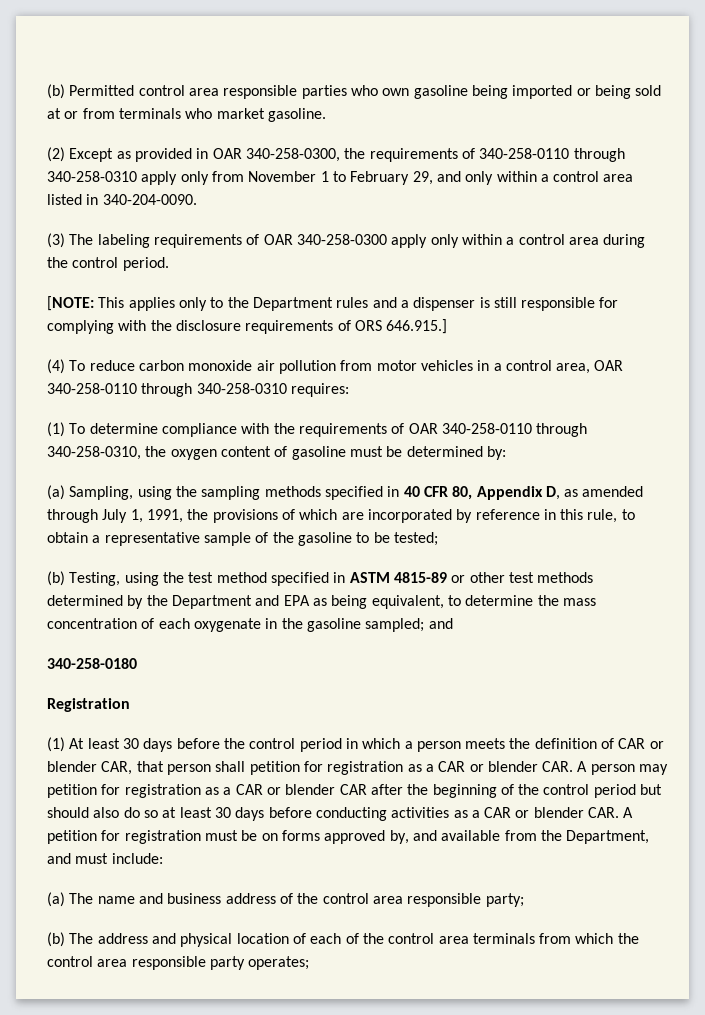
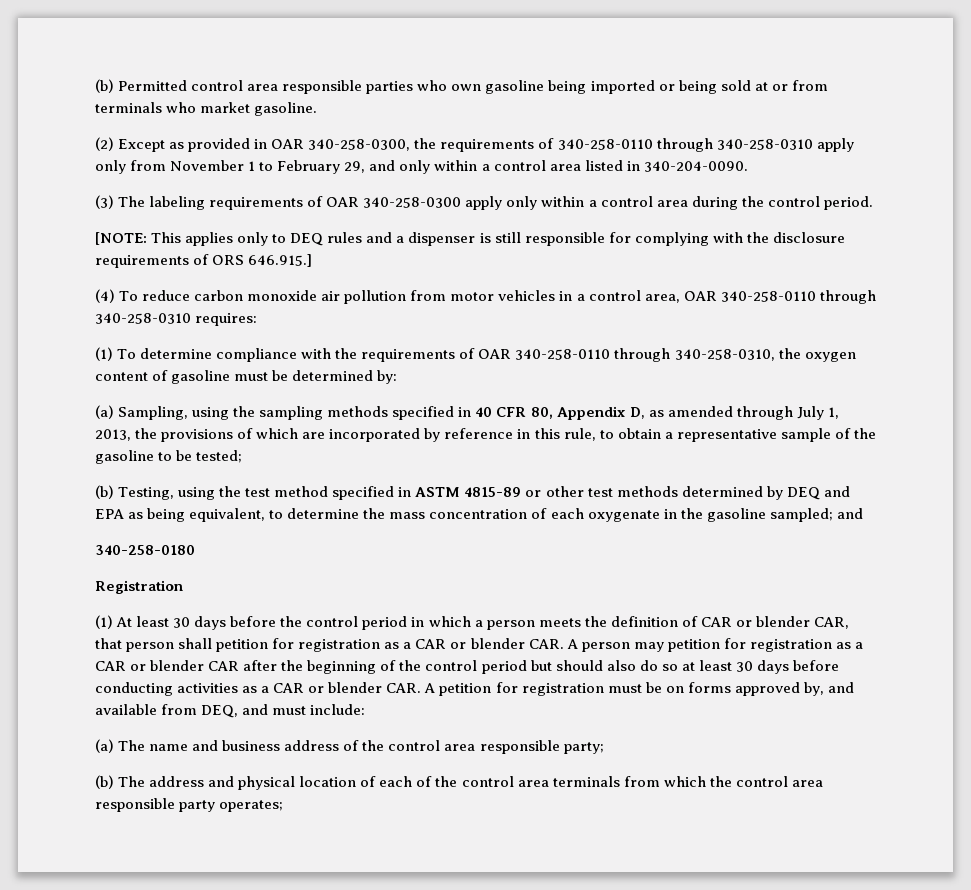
- [NOTE: This applies only to the Department rules and a dispenser is still responsible for complying with the disclosure requirements of ORS 646.915.]
+ [NOTE: This applies only to DEQ rules and a dispenser is still responsible for complying with the disclosure requirements of ORS 646.915.]
- (a) Sampling, using the sampling methods specified in 40 CFR 80, Appendix D, as amended through July 1, 1991, the provisions of which are incorporated by reference in this rule, to obtain a representative sample of the gasoline to be tested;
+ (a) Sampling, using the sampling methods specified in 40 CFR 80, Appendix D, as amended through July 1, 2013, the provisions of which are incorporated by reference in this rule, to obtain a representative sample of the gasoline to be tested;
- (b) Testing, using the test method specified in ASTM 4815-89 or other test methods determined by the Department and EPA as being equivalent, to determine the mass concentration of each oxygenate in the gasoline sampled; and
+ (b) Testing, using the test method specified in ASTM 4815-89 or other test methods determined by DEQ and EPA as being equivalent, to determine the mass concentration of each oxygenate in the gasoline sampled; and
- (1) At least 30 days before the control period in which a person meets the definition of CAR or blender CAR, that person shall petition for registration as a CAR or blender CAR. A person may petition for registration as a CAR or blender CAR after the beginning of the control period but should also do so at least 30 days before conducting activities as a CAR or blender CAR. A petition for registration must be on forms approved by, and available from the Department, and must include:
+ (1) At least 30 days before the control period in which a person meets the definition of CAR or blender CAR, that person shall petition for registration as a CAR or blender CAR. A person may petition for registration as a CAR or blender CAR after the beginning of the control period but should also do so at least 30 days before conducting activities as a CAR or blender CAR. A petition for registration must be on forms approved by, and available from DEQ, and must include:

